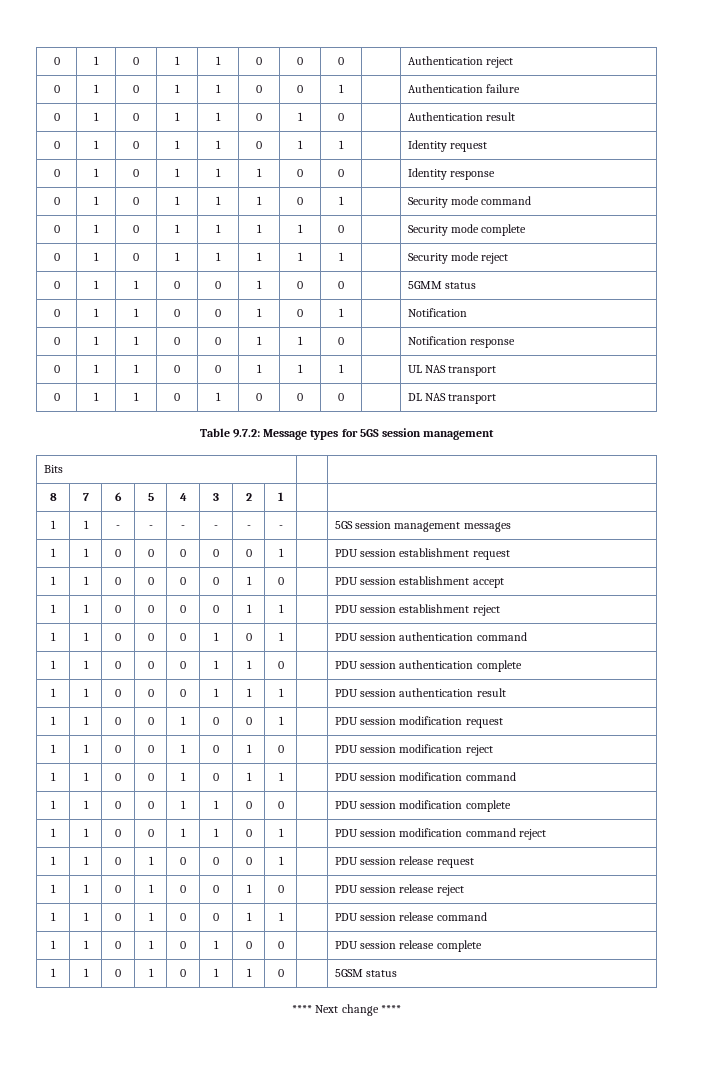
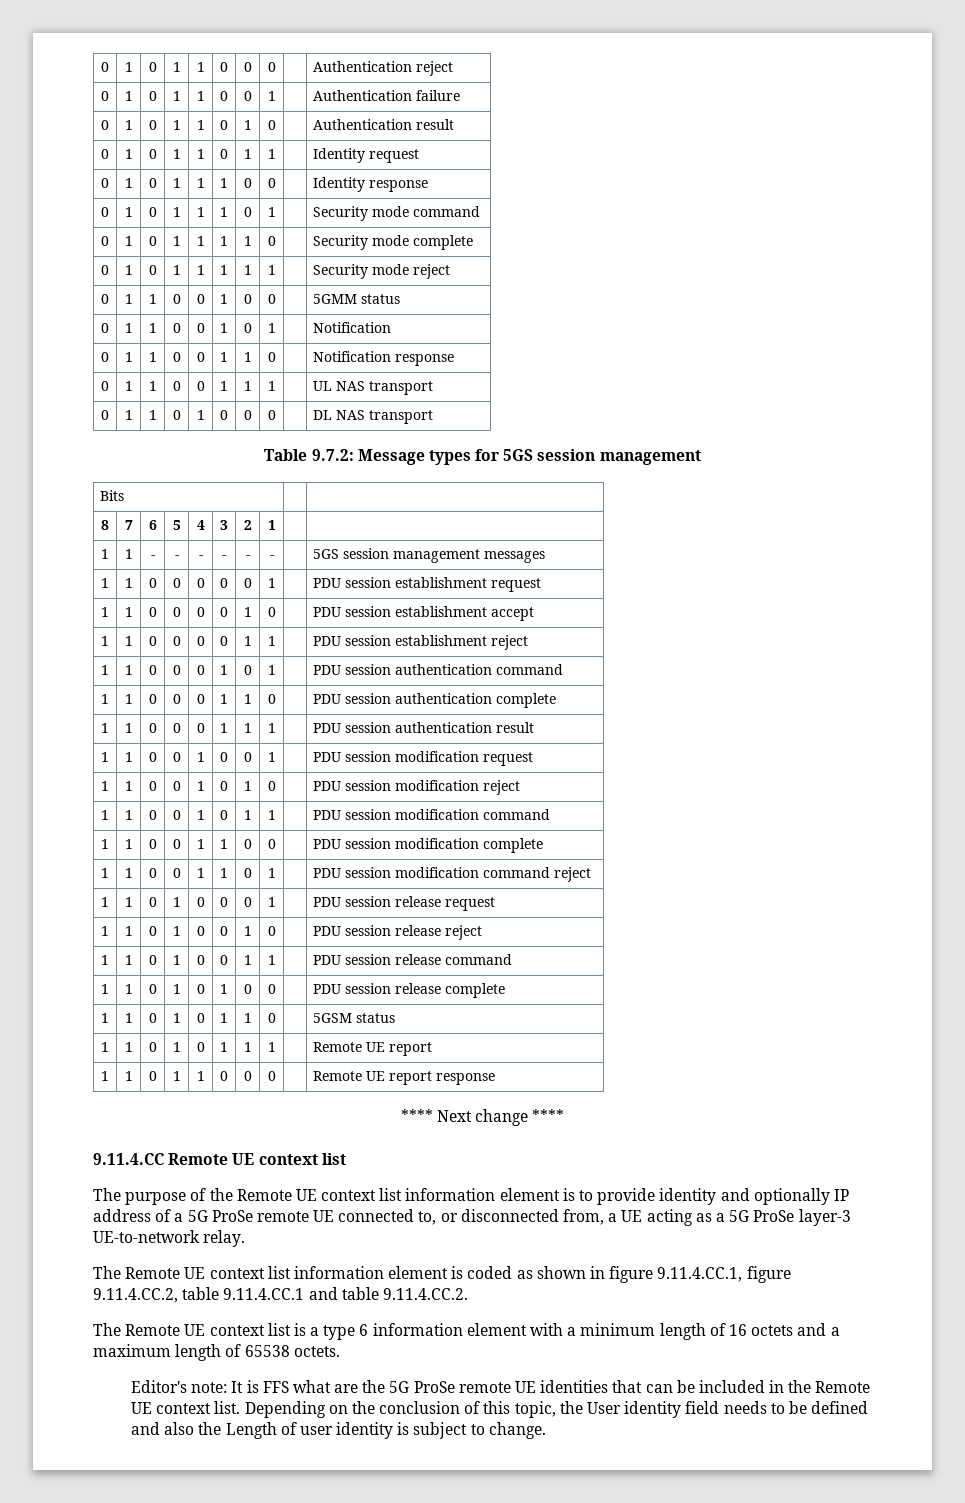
+ 1 | 1 | 0 | 1 | 0 | 1 | 1 | 1 | | Remote UE report
+ 1 | 1 | 0 | 1 | 1 | 0 | 0 | 0 | | Remote UE report response
  **** Next change ****
+ 9.11.4.CC Remote UE context list
+ The purpose of the Remote UE context list information element is to provide identity and optionally IP address of a 5G ProSe remote UE connected to, or disconnected from, a UE acting as a 5G ProSe layer-3 UE-to-network relay.
+ The Remote UE context list information element is coded as shown in figure 9.11.4.CC.1, figure 9.11.4.CC.2, table 9.11.4.CC.1 and table 9.11.4.CC.2.
+ The Remote UE context list is a type 6 information element with a minimum length of 16 octets and a maximum length of 65538 octets.
+ Editor's note: It is FFS what are the 5G ProSe remote UE identities that can be included in the Remote UE context list. Depending on the conclusion of this topic, the User identity field needs to be defined and also the Length of user identity is subject to change.

